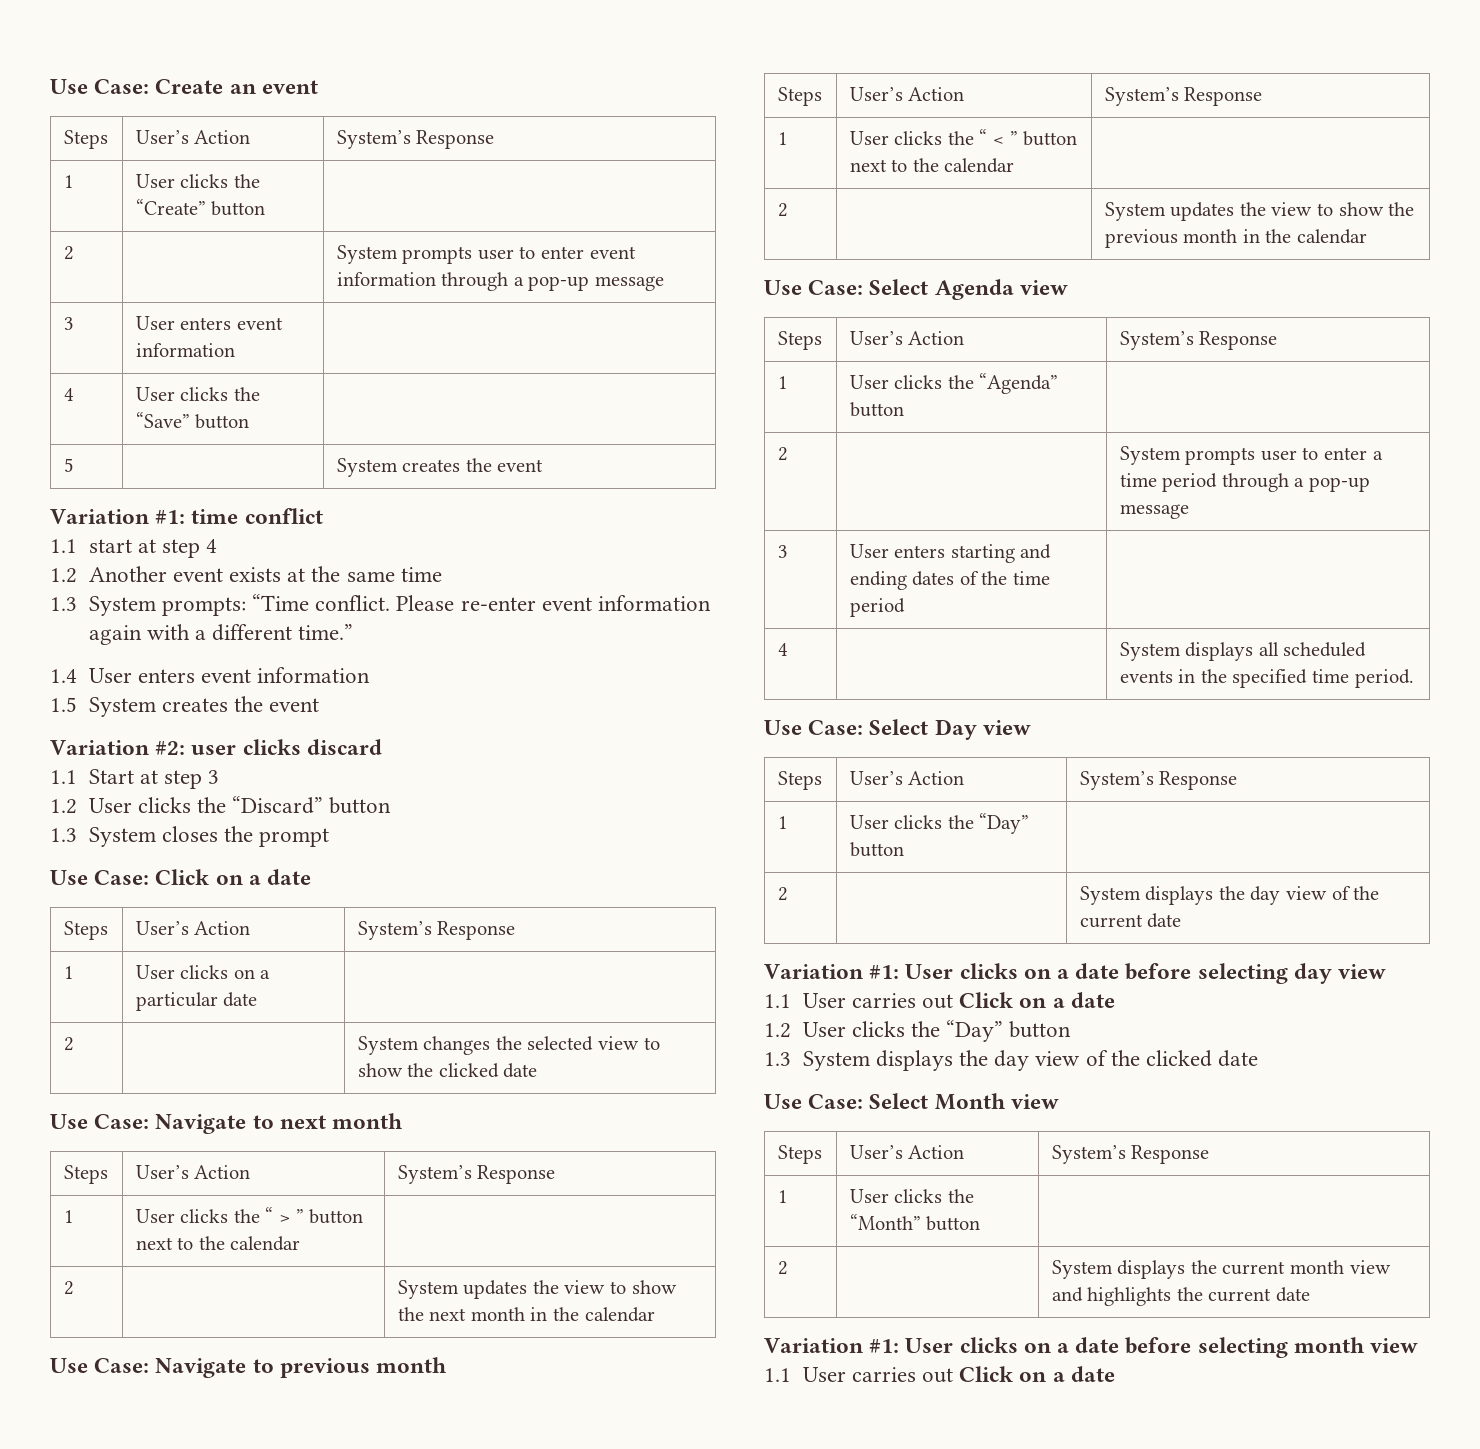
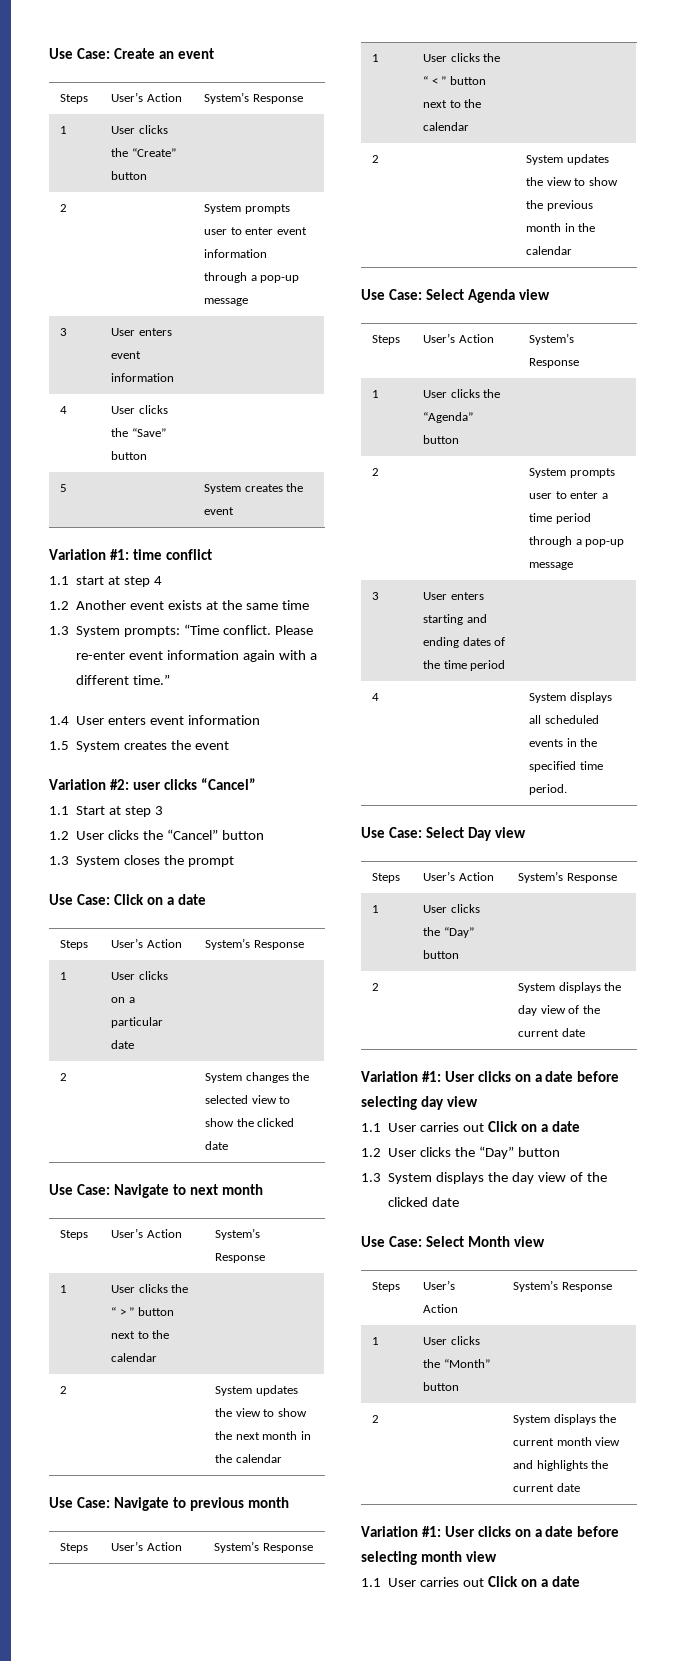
- Variation #2: user clicks discard
+ Variation #2: user clicks “Cancel”
- 1.2 User clicks the “Discard” button
+ 1.2 User clicks the “Cancel” button

